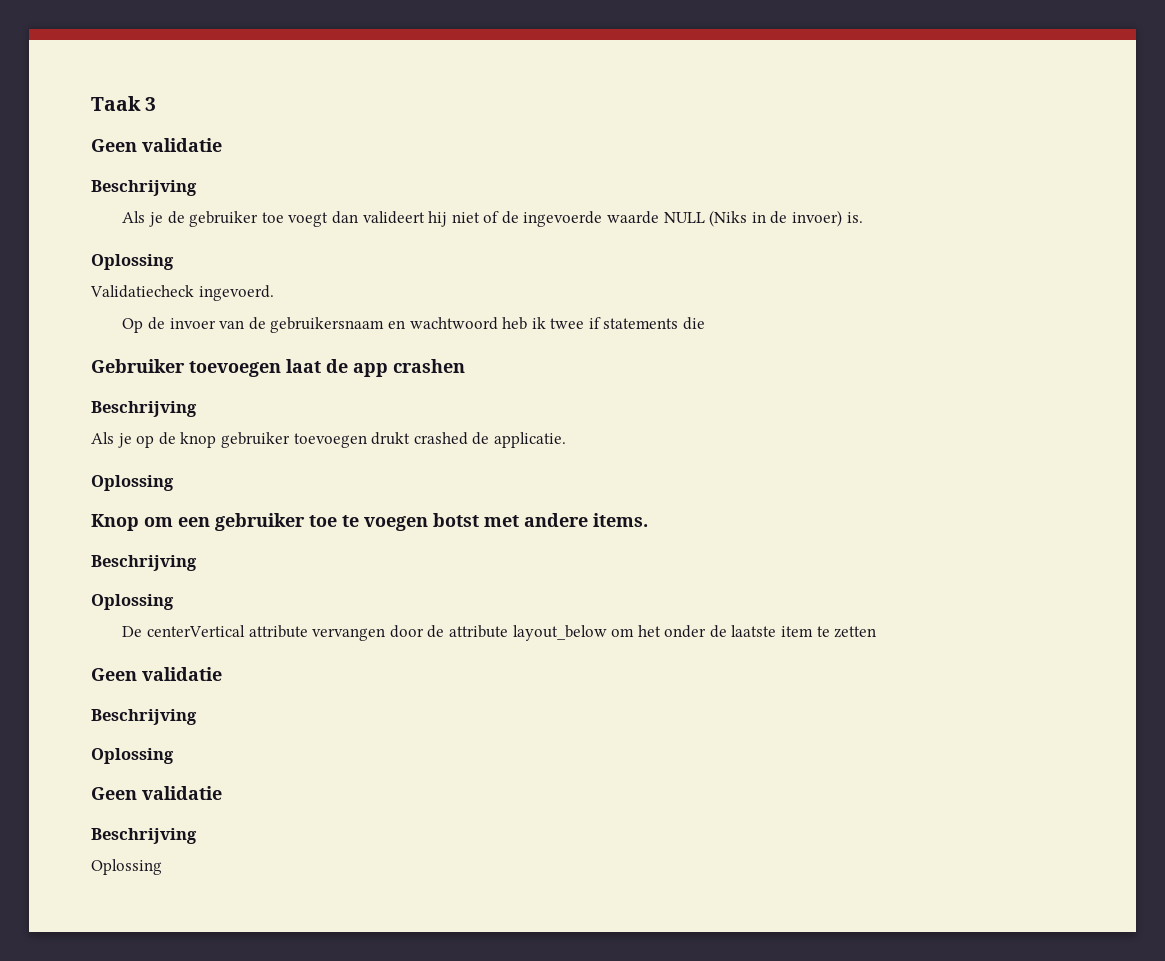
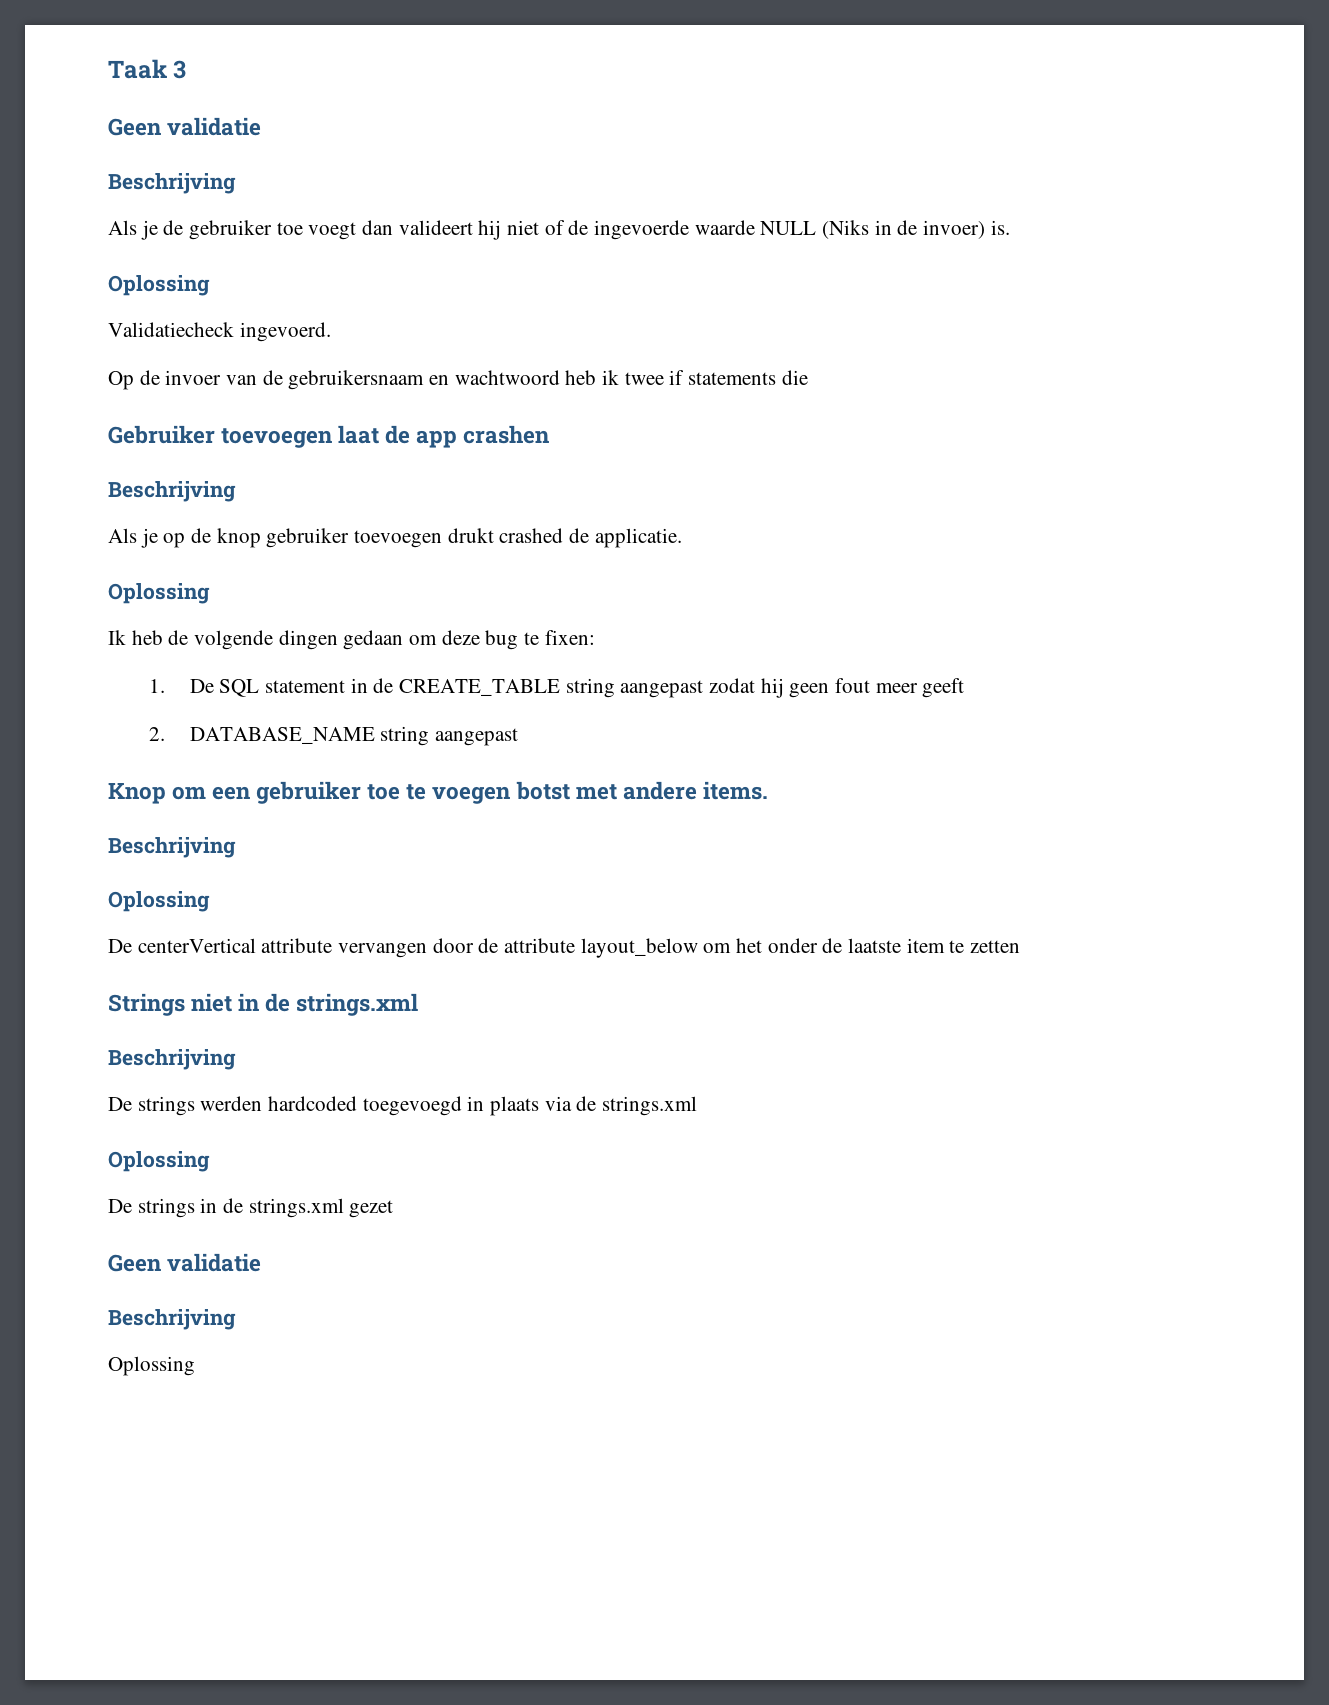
+ Ik heb de volgende dingen gedaan om deze bug te fixen:
+ 1. De SQL statement in de CREATE_TABLE string aangepast zodat hij geen fout meer geeft
+ 2. DATABASE_NAME string aangepast
  De centerVertical attribute vervangen door de attribute layout_below om het onder de laatste item te zetten
- Geen validatie
+ Strings niet in de strings.xml
  Beschrijving
+ De strings werden hardcoded toegevoegd in plaats via de strings.xml
  Oplossing
+ De strings in de strings.xml gezet

